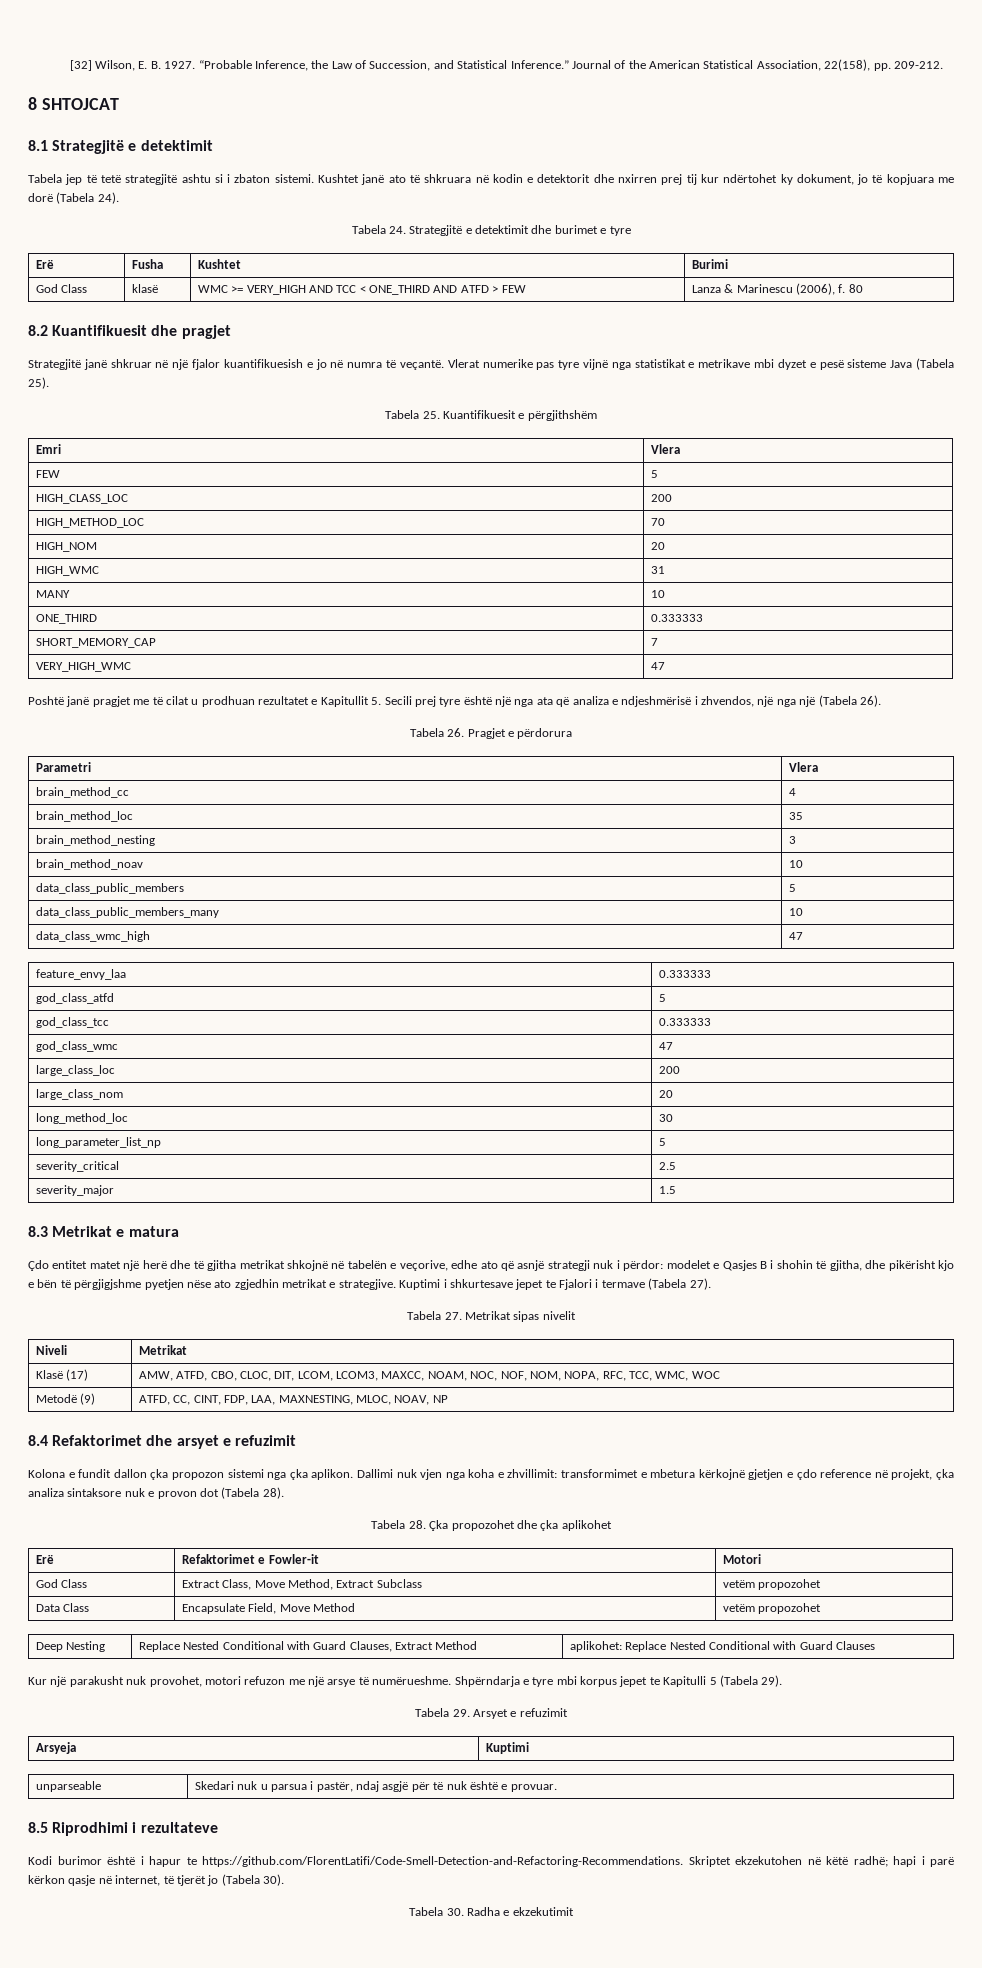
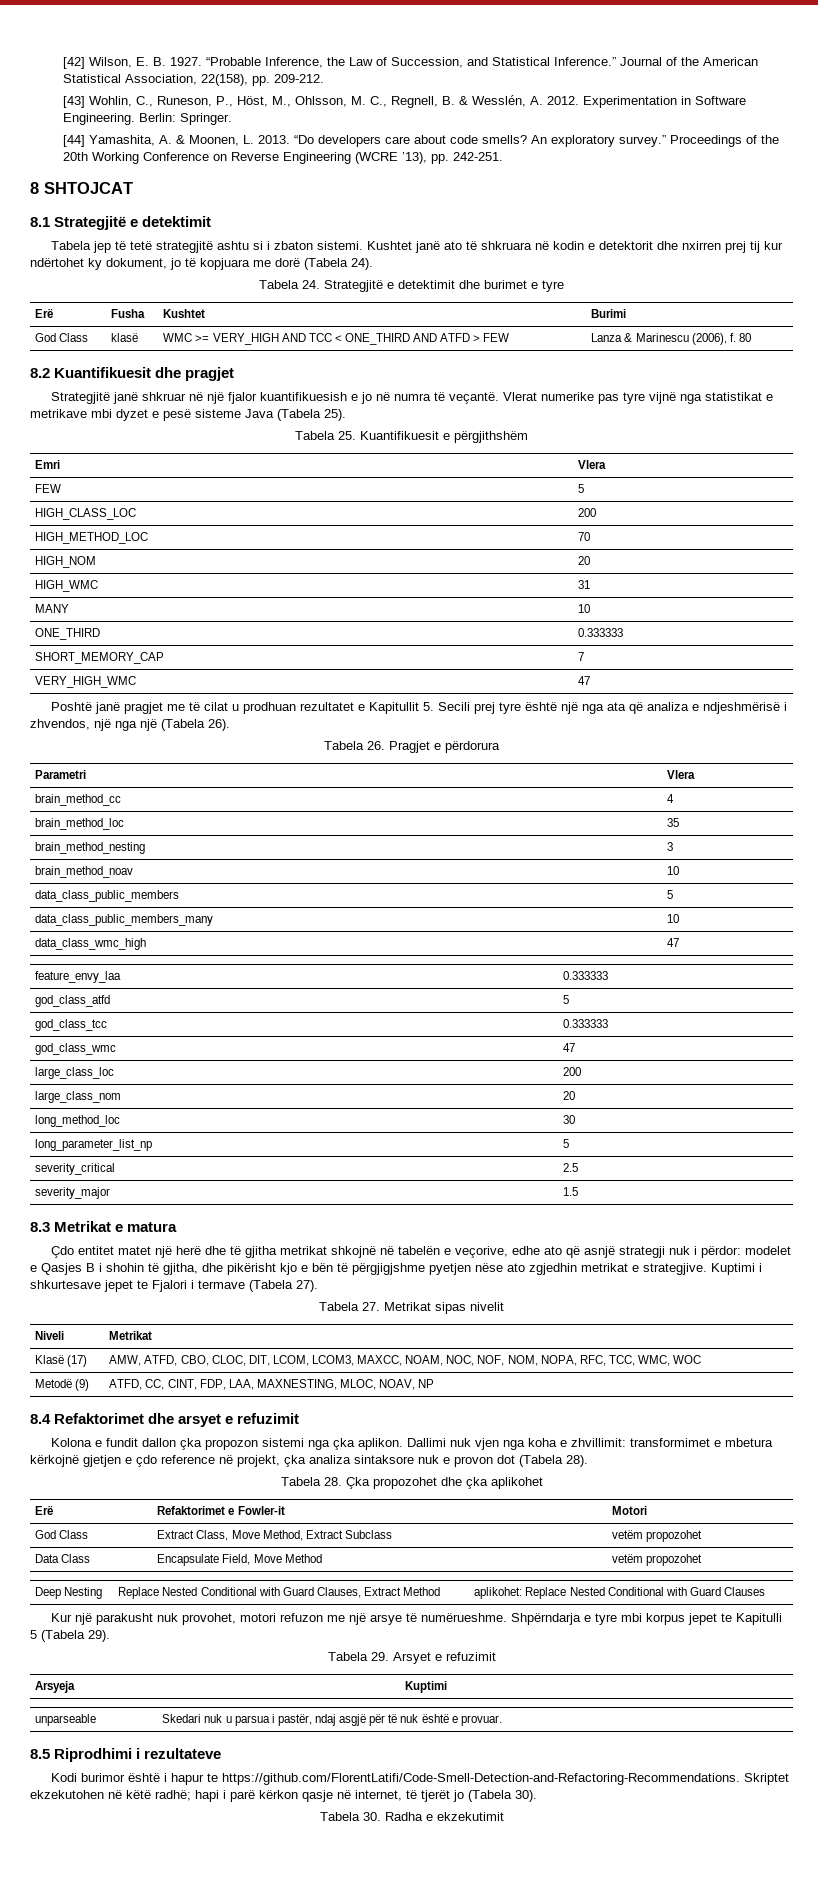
- [32] Wilson, E. B. 1927.
+ [42] Wilson, E. B. 1927.
+ [43] Wohlin, C., Runeson, P., Höst, M., Ohlsson, M. C., Regnell, B. & Wesslén, A. 2012. Experimentation in Software Engineering. Berlin: Springer.
+ [44] Yamashita, A. & Moonen, L. 2013. “Do developers care about code smells? An exploratory survey.” Proceedings of the 20th Working Conference on Reverse Engineering (WCRE ’13), pp. 242-251.

